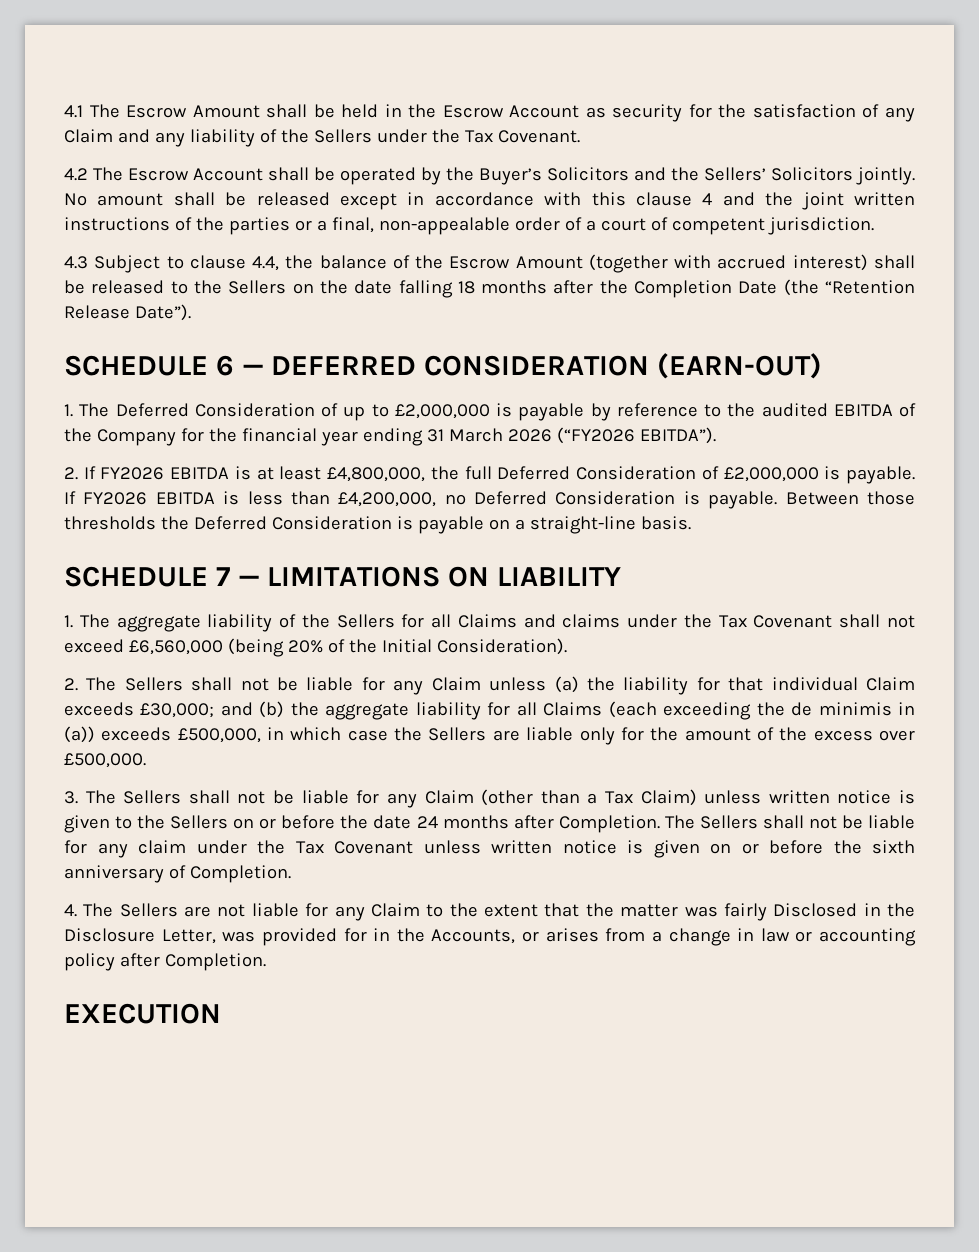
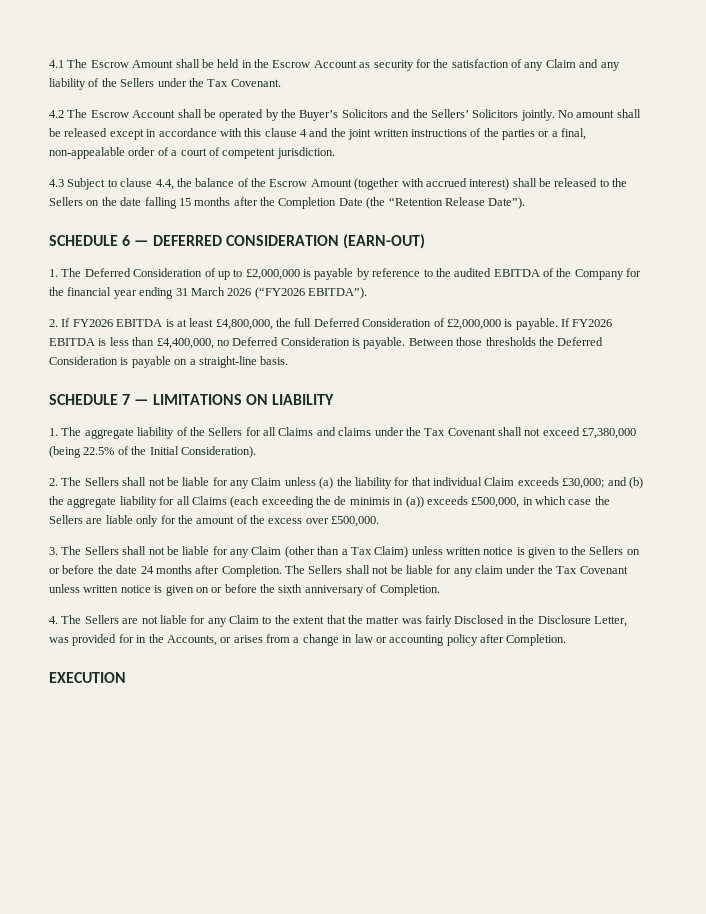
- 4.3 Subject to clause 4.4, the balance of the Escrow Amount (together with accrued interest) shall be released to the Sellers on the date falling 18 months after the Completion Date (the “Retention Release Date”).
+ 4.3 Subject to clause 4.4, the balance of the Escrow Amount (together with accrued interest) shall be released to the Sellers on the date falling 15 months after the Completion Date (the “Retention Release Date”).
- If FY2026 EBITDA is less than £4,200,000, no Deferred Consideration is payable.
+ If FY2026 EBITDA is less than £4,400,000, no Deferred Consideration is payable.
- 1. The aggregate liability of the Sellers for all Claims and claims under the Tax Covenant shall not exceed £6,560,000 (being 20% of the Initial Consideration).
+ 1. The aggregate liability of the Sellers for all Claims and claims under the Tax Covenant shall not exceed £7,380,000 (being 22.5% of the Initial Consideration).

